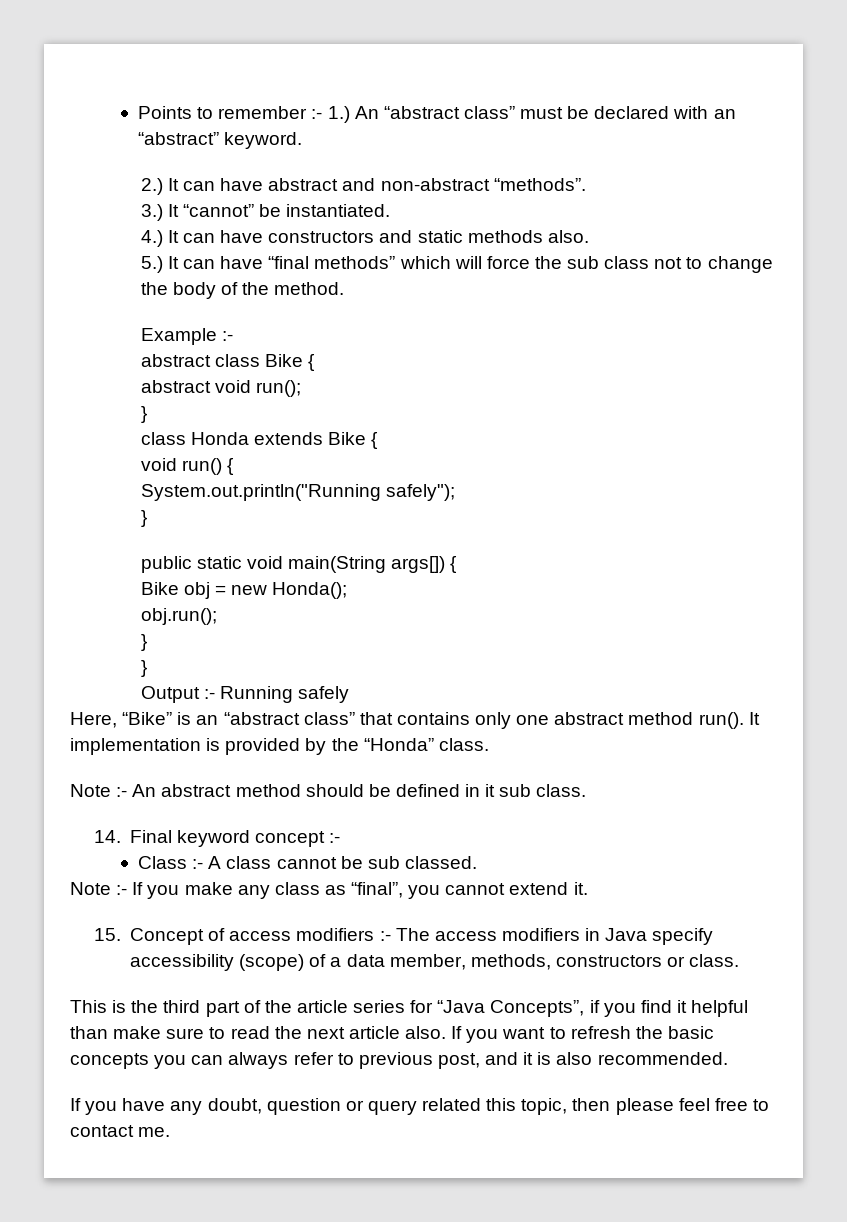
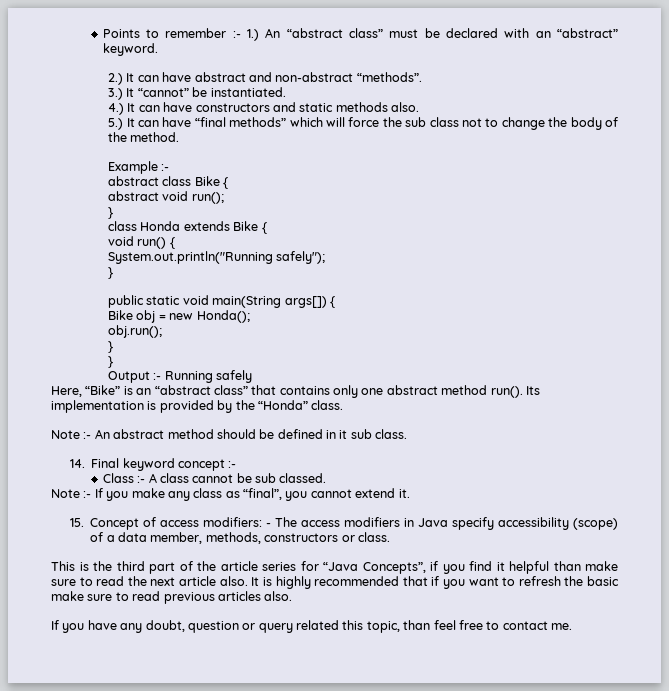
- It implementation is provided by the “Honda” class.
+ Its implementation is provided by the “Honda” class.
- 15. Concept of access modifiers :- The access modifiers in Java specify accessibility (scope) of a data member, methods, constructors or class.
+ 15. Concept of access modifiers: - The access modifiers in Java specify accessibility (scope) of a data member, methods, constructors or class.
- If you want to refresh the basic concepts you can always refer to previous post, and it is also recommended.
+ It is highly recommended that if you want to refresh the basic make sure to read previous articles also.
- If you have any doubt, question or query related this topic, then please feel free to contact me.
+ If you have any doubt, question or query related this topic, than feel free to contact me.

